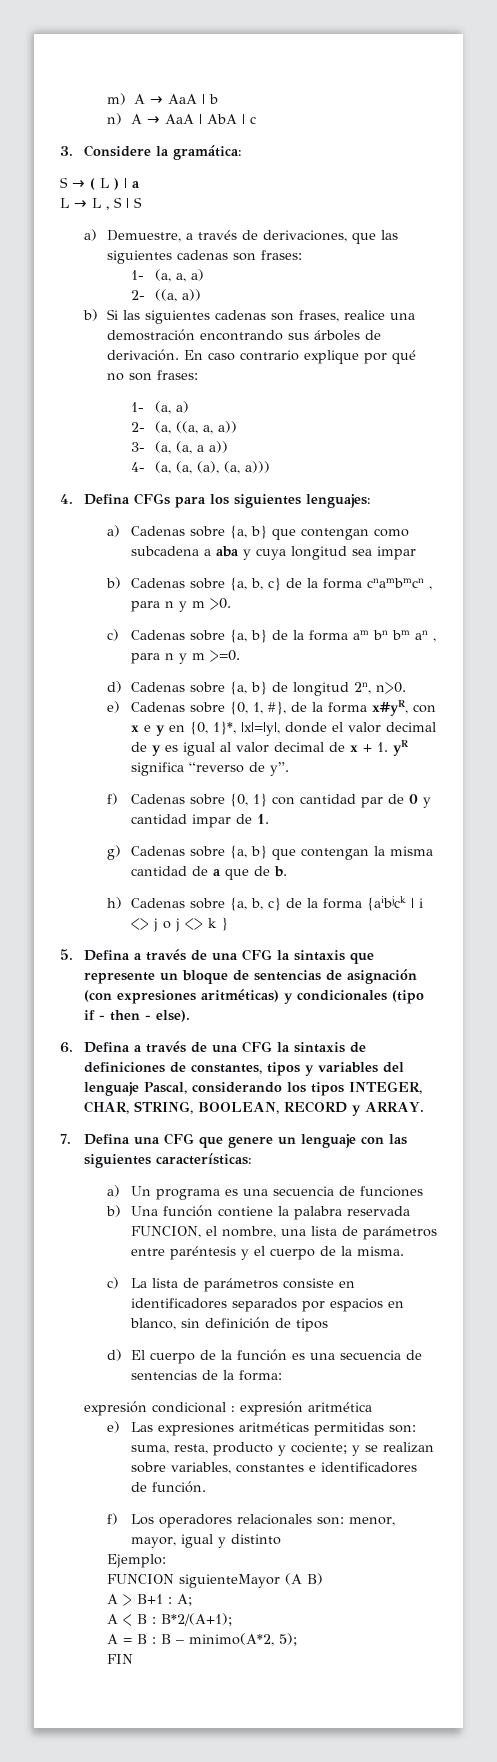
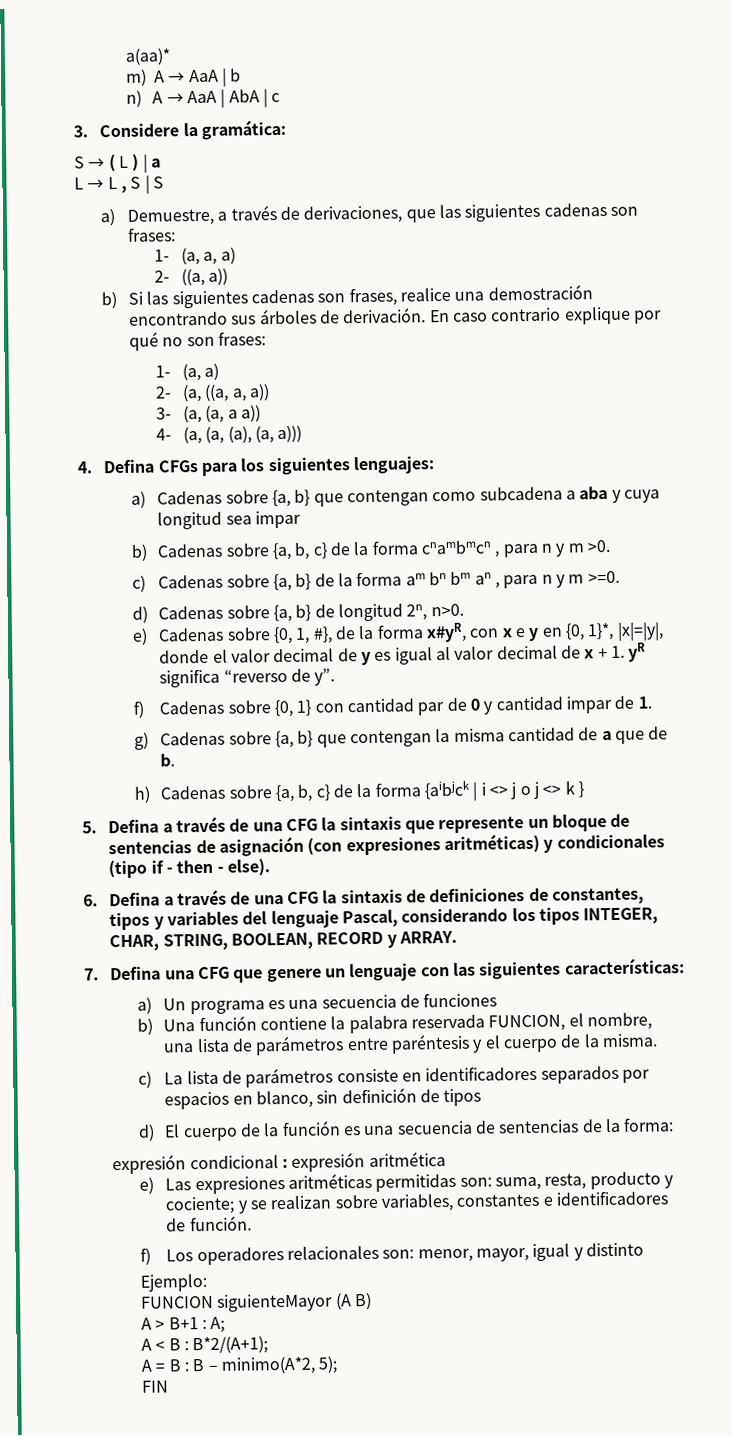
+ a(aa)*

